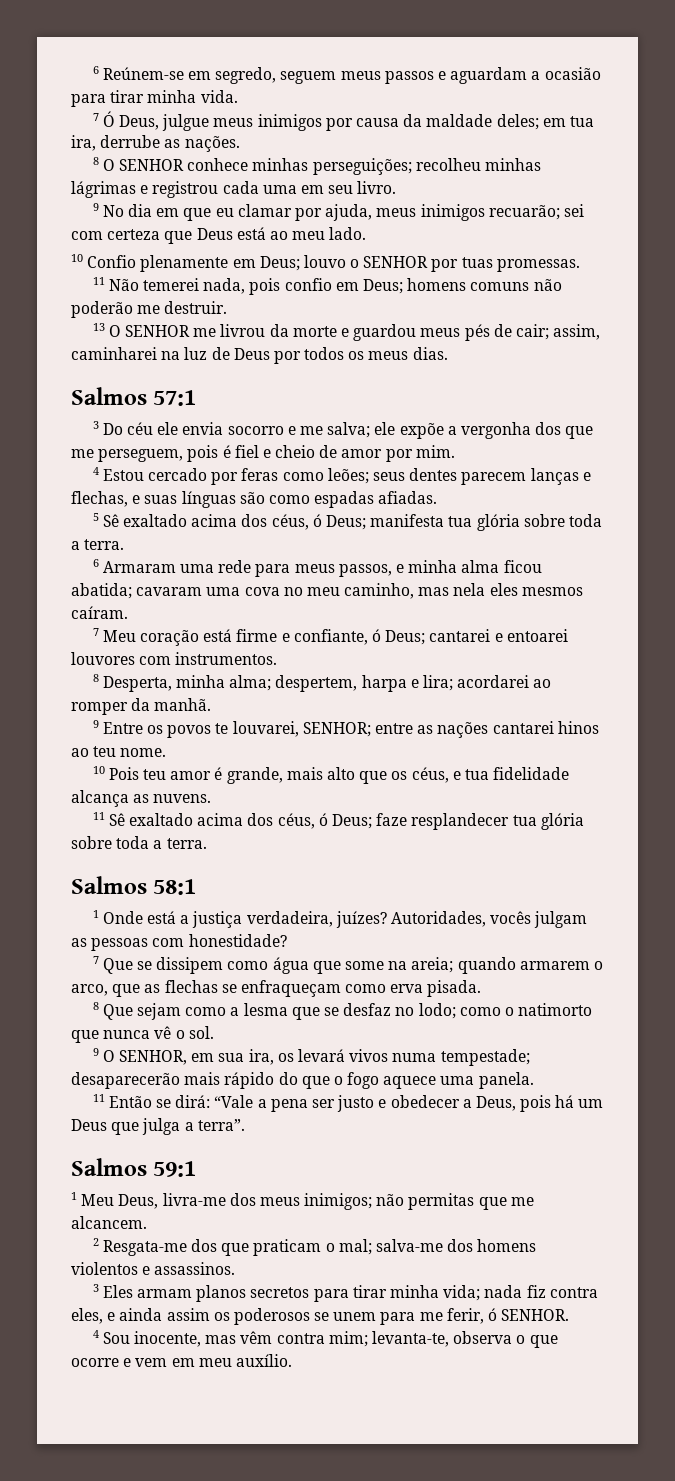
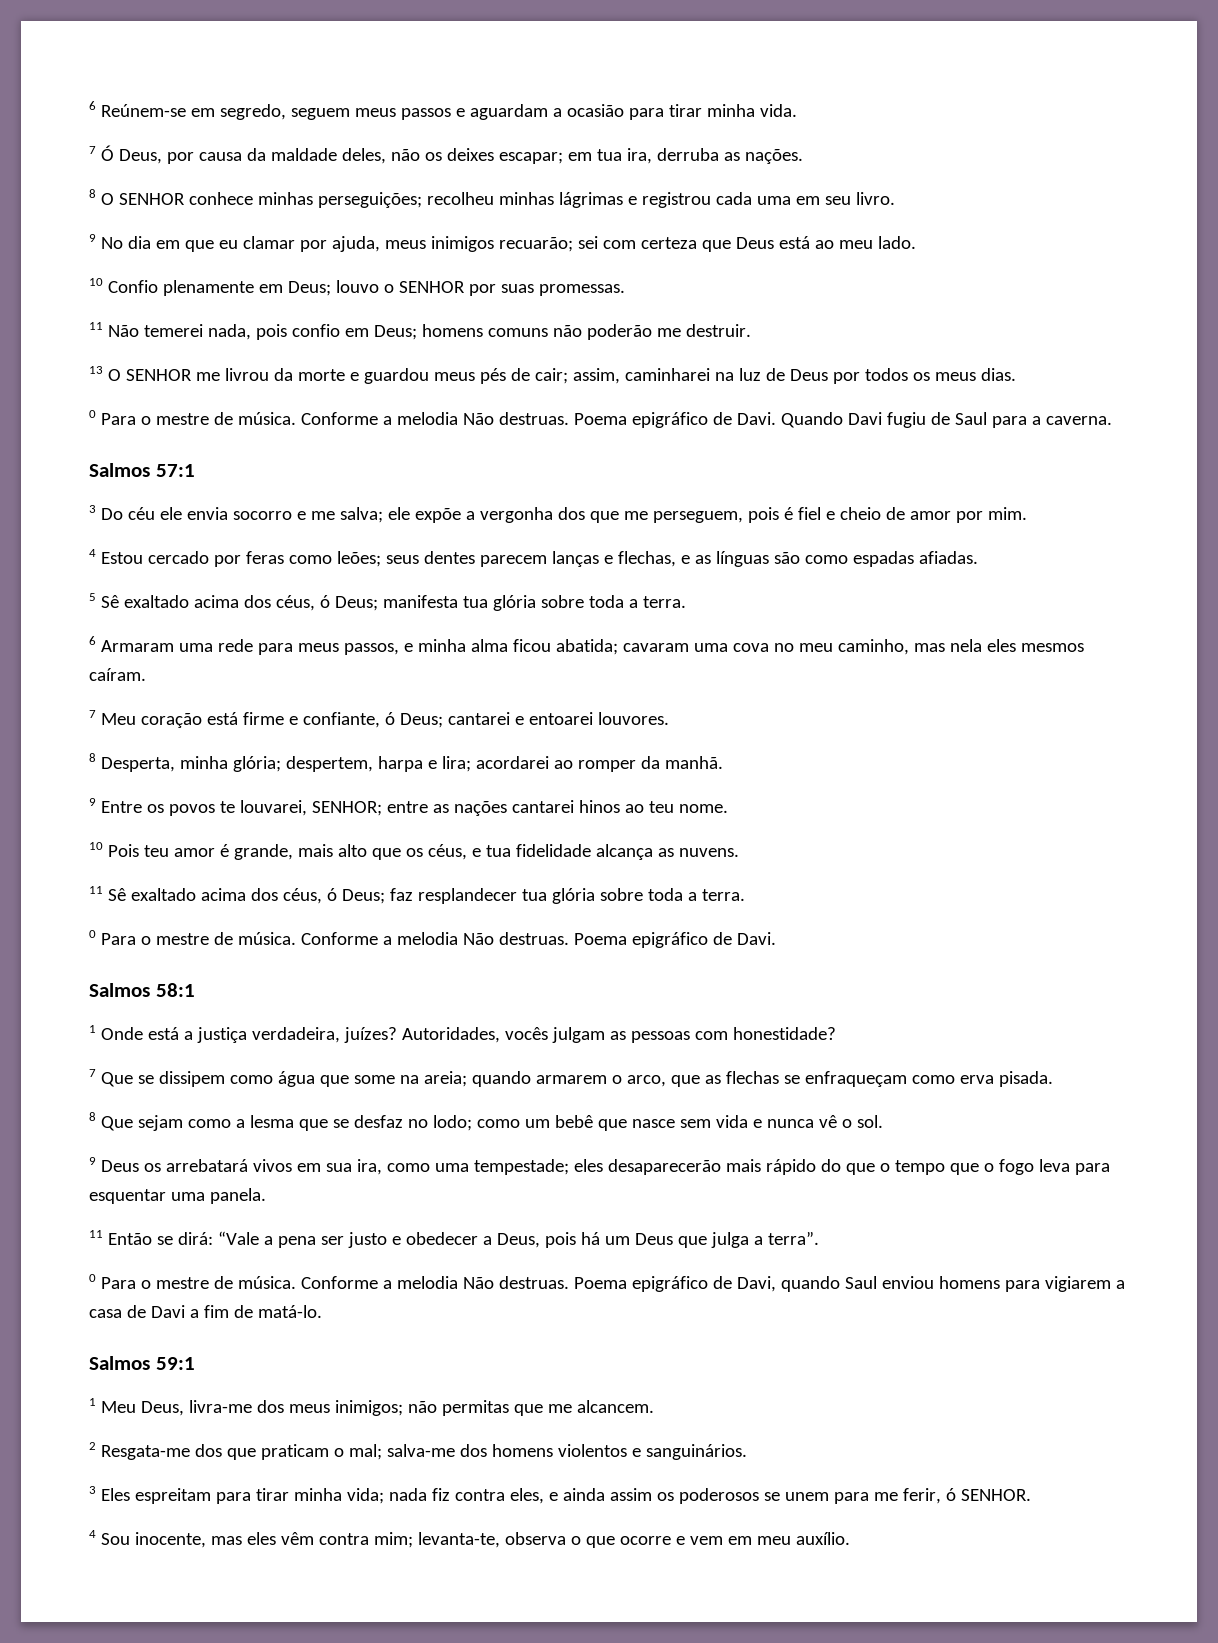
- 7 Ó Deus, julgue meus inimigos por causa da maldade deles; em tua ira, derrube as nações.
+ 7 Ó Deus, por causa da maldade deles, não os deixes escapar; em tua ira, derruba as nações.
- 10 Confio plenamente em Deus; louvo o SENHOR por tuas promessas.
+ 10 Confio plenamente em Deus; louvo o SENHOR por suas promessas.
+ 0 Para o mestre de música. Conforme a melodia Não destruas. Poema epigráfico de Davi. Quando Davi fugiu de Saul para a caverna.
- 4 Estou cercado por feras como leões; seus dentes parecem lanças e flechas, e suas línguas são como espadas afiadas.
+ 4 Estou cercado por feras como leões; seus dentes parecem lanças e flechas, e as línguas são como espadas afiadas.
- 7 Meu coração está firme e confiante, ó Deus; cantarei e entoarei louvores com instrumentos.
+ 7 Meu coração está firme e confiante, ó Deus; cantarei e entoarei louvores.
- 8 Desperta, minha alma; despertem, harpa e lira; acordarei ao romper da manhã.
+ 8 Desperta, minha glória; despertem, harpa e lira; acordarei ao romper da manhã.
- 11 Sê exaltado acima dos céus, ó Deus; faze resplandecer tua glória sobre toda a terra.
+ 11 Sê exaltado acima dos céus, ó Deus; faz resplandecer tua glória sobre toda a terra.
+ 0 Para o mestre de música. Conforme a melodia Não destruas. Poema epigráfico de Davi.
- 8 Que sejam como a lesma que se desfaz no lodo; como o natimorto que nunca vê o sol.
+ 8 Que sejam como a lesma que se desfaz no lodo; como um bebê que nasce sem vida e nunca vê o sol.
- 9 O SENHOR, em sua ira, os levará vivos numa tempestade; desaparecerão mais rápido do que o fogo aquece uma panela.
+ 9 Deus os arrebatará vivos em sua ira, como uma tempestade; eles desaparecerão mais rápido do que o tempo que o fogo leva para esquentar uma panela.
+ 0 Para o mestre de música. Conforme a melodia Não destruas. Poema epigráfico de Davi, quando Saul enviou homens para vigiarem a casa de Davi a fim de matá-lo.
- 2 Resgata-me dos que praticam o mal; salva-me dos homens violentos e assassinos.
+ 2 Resgata-me dos que praticam o mal; salva-me dos homens violentos e sanguinários.
- 3 Eles armam planos secretos para tirar minha vida; nada fiz contra eles, e ainda assim os poderosos se unem para me ferir, ó SENHOR.
+ 3 Eles espreitam para tirar minha vida; nada fiz contra eles, e ainda assim os poderosos se unem para me ferir, ó SENHOR.
- 4 Sou inocente, mas vêm contra mim; levanta-te, observa o que ocorre e vem em meu auxílio.
+ 4 Sou inocente, mas eles vêm contra mim; levanta-te, observa o que ocorre e vem em meu auxílio.

